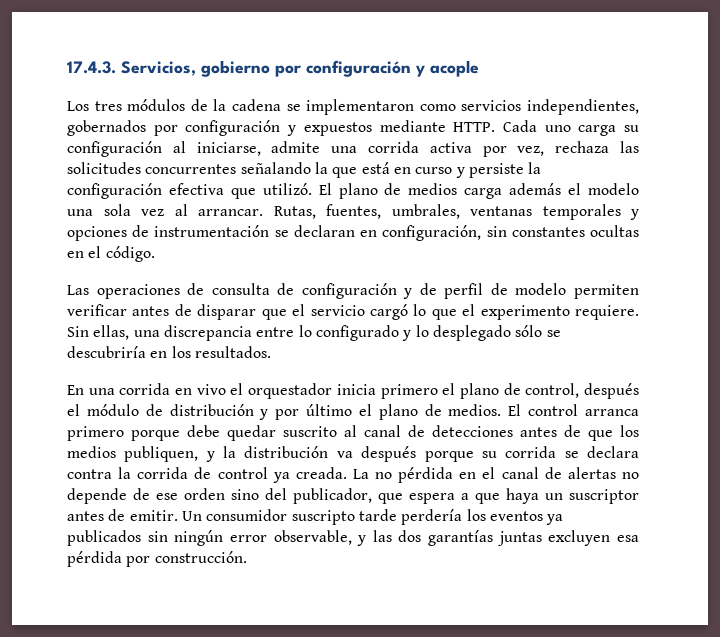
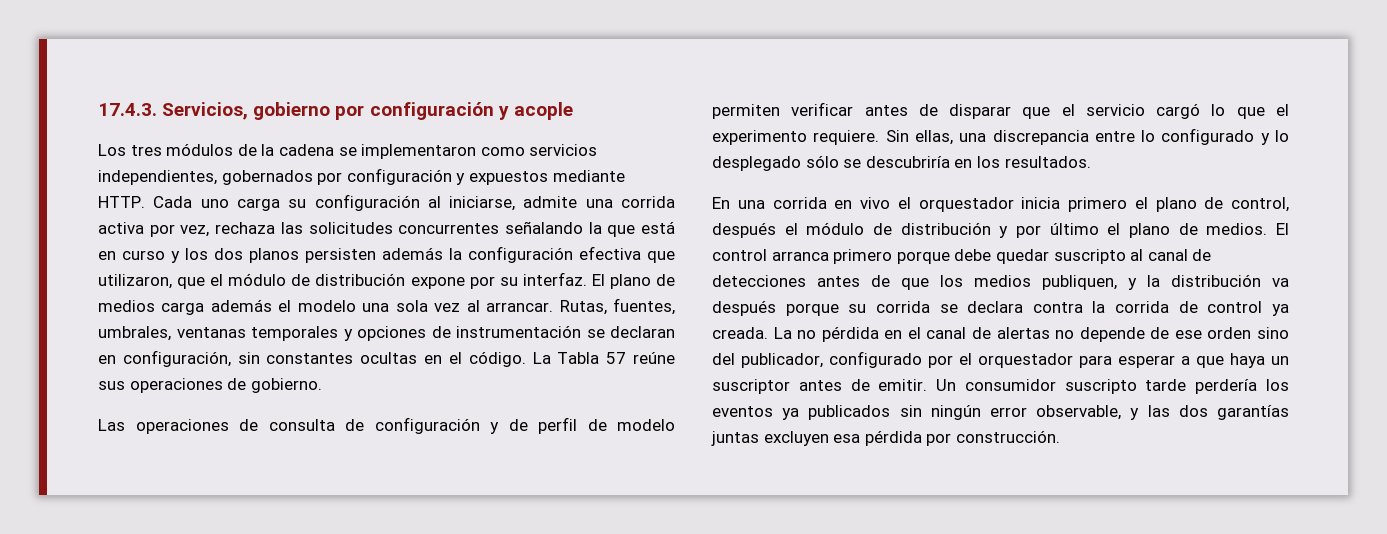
- Cada uno carga su configuración al iniciarse, admite una corrida activa por vez, rechaza las solicitudes concurrentes señalando la que está en curso y persiste la configuración efectiva que utilizó.
+ Cada uno carga su configuración al iniciarse, admite una corrida activa por vez, rechaza las solicitudes concurrentes señalando la que está en curso y los dos planos persisten además la configuración efectiva que utilizaron, que el módulo de distribución expone por su interfaz.
+ La Tabla 57 reúne sus operaciones de gobierno.
- El control arranca primero porque debe quedar suscrito al canal de detecciones antes de que los medios publiquen, y la distribución va después porque su corrida se declara contra la corrida de control ya creada.
+ El control arranca primero porque debe quedar suscripto al canal de detecciones antes de que los medios publiquen, y la distribución va después porque su corrida se declara contra la corrida de control ya creada.
- La no pérdida en el canal de alertas no depende de ese orden sino del publicador, que espera a que haya un suscriptor antes de emitir.
+ La no pérdida en el canal de alertas no depende de ese orden sino del publicador, configurado por el orquestador para esperar a que haya un suscriptor antes de emitir.

